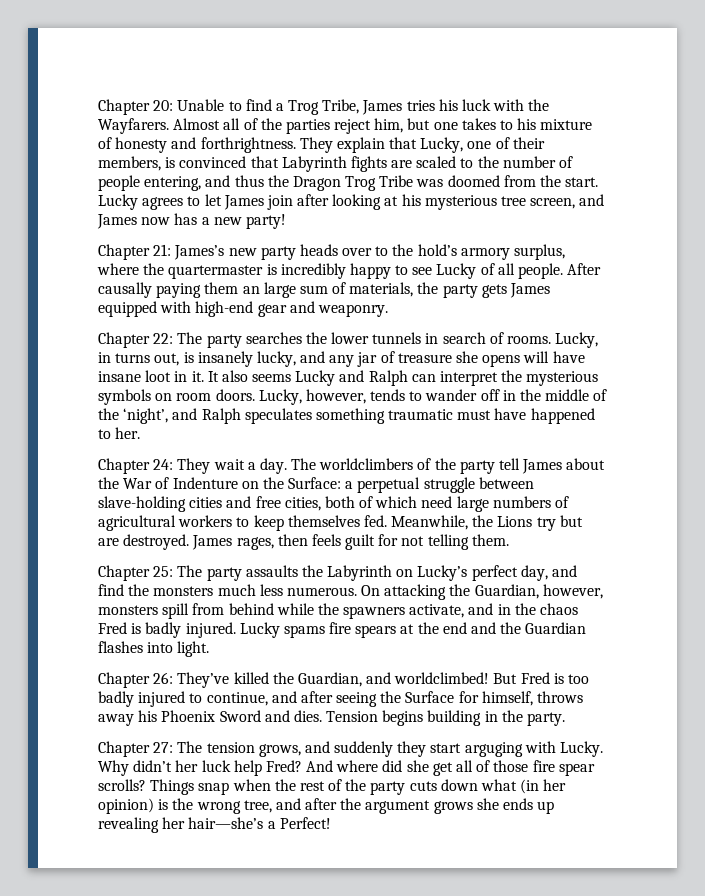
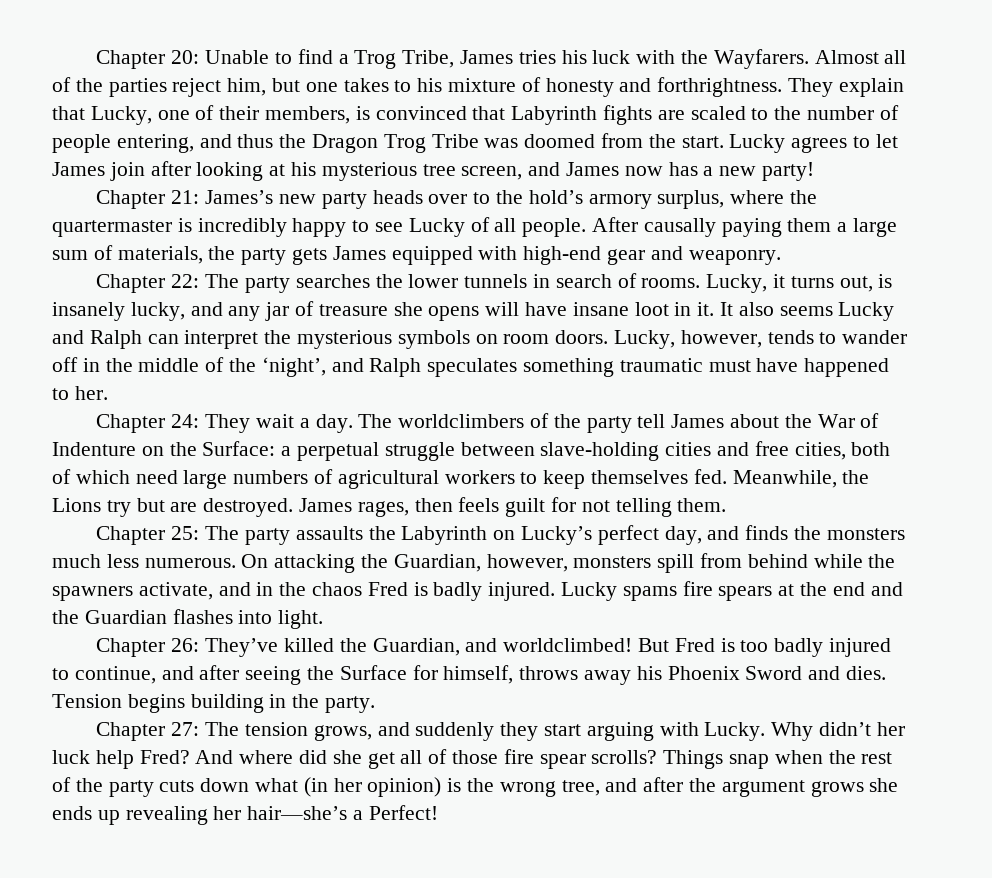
- After causally paying them an large sum of materials, the party gets James equipped with high-end gear and weaponry.
+ After causally paying them a large sum of materials, the party gets James equipped with high-end gear and weaponry.
- Lucky, in turns out, is insanely lucky, and any jar of treasure she opens will have insane loot in it.
+ Lucky, it turns out, is insanely lucky, and any jar of treasure she opens will have insane loot in it.
- Chapter 25: The party assaults the Labyrinth on Lucky’s perfect day, and find the monsters much less numerous.
+ Chapter 25: The party assaults the Labyrinth on Lucky’s perfect day, and finds the monsters much less numerous.
- Chapter 27: The tension grows, and suddenly they start arguging with Lucky.
+ Chapter 27: The tension grows, and suddenly they start arguing with Lucky.

